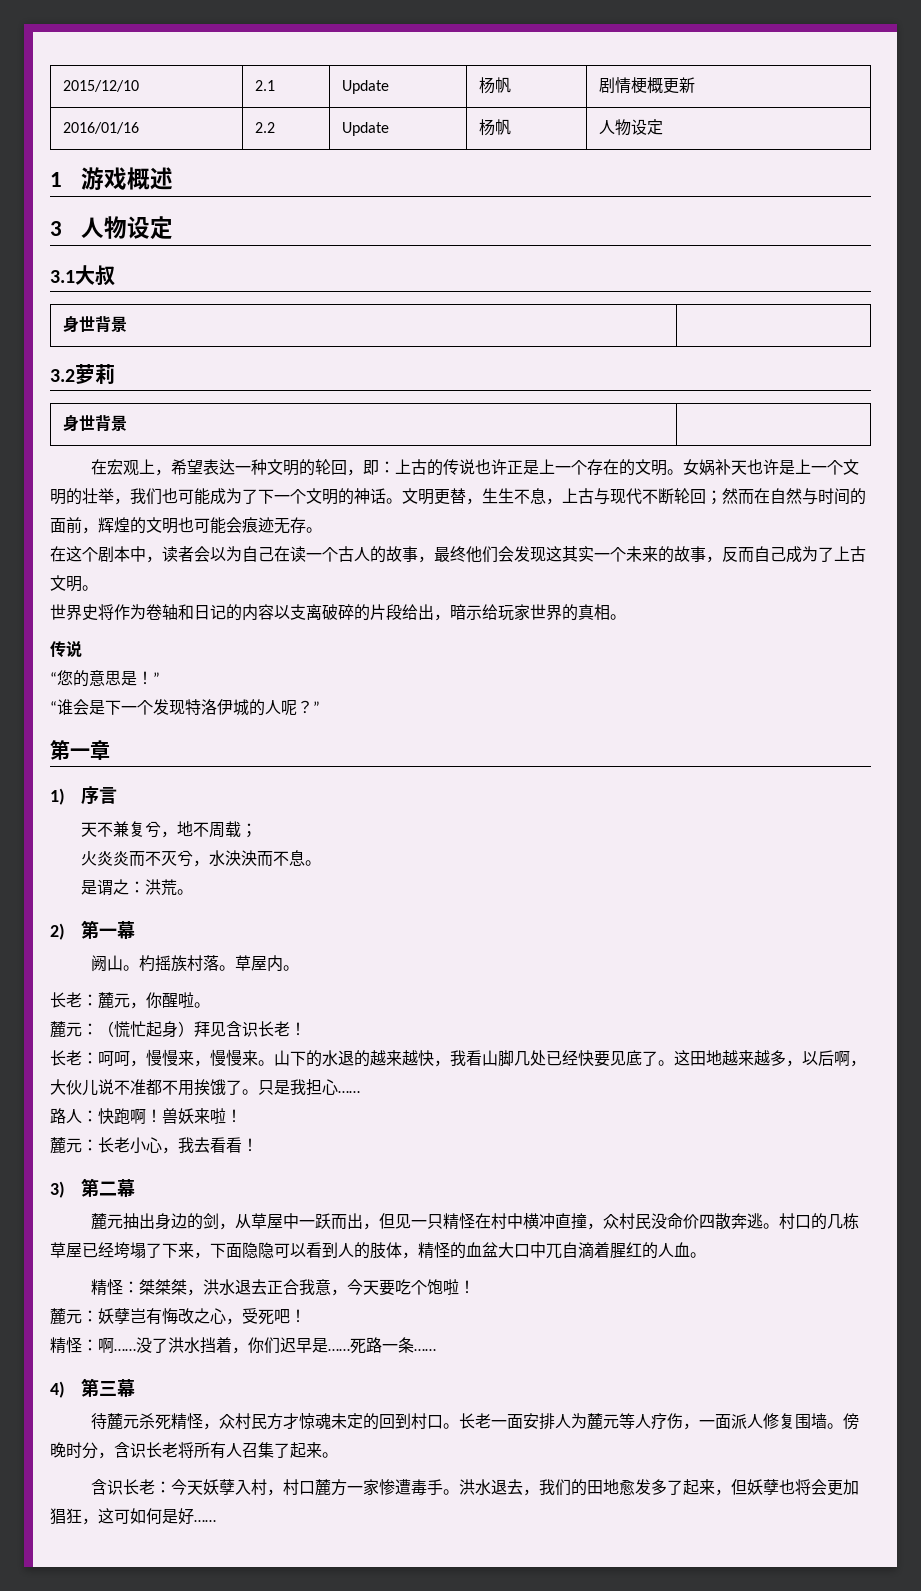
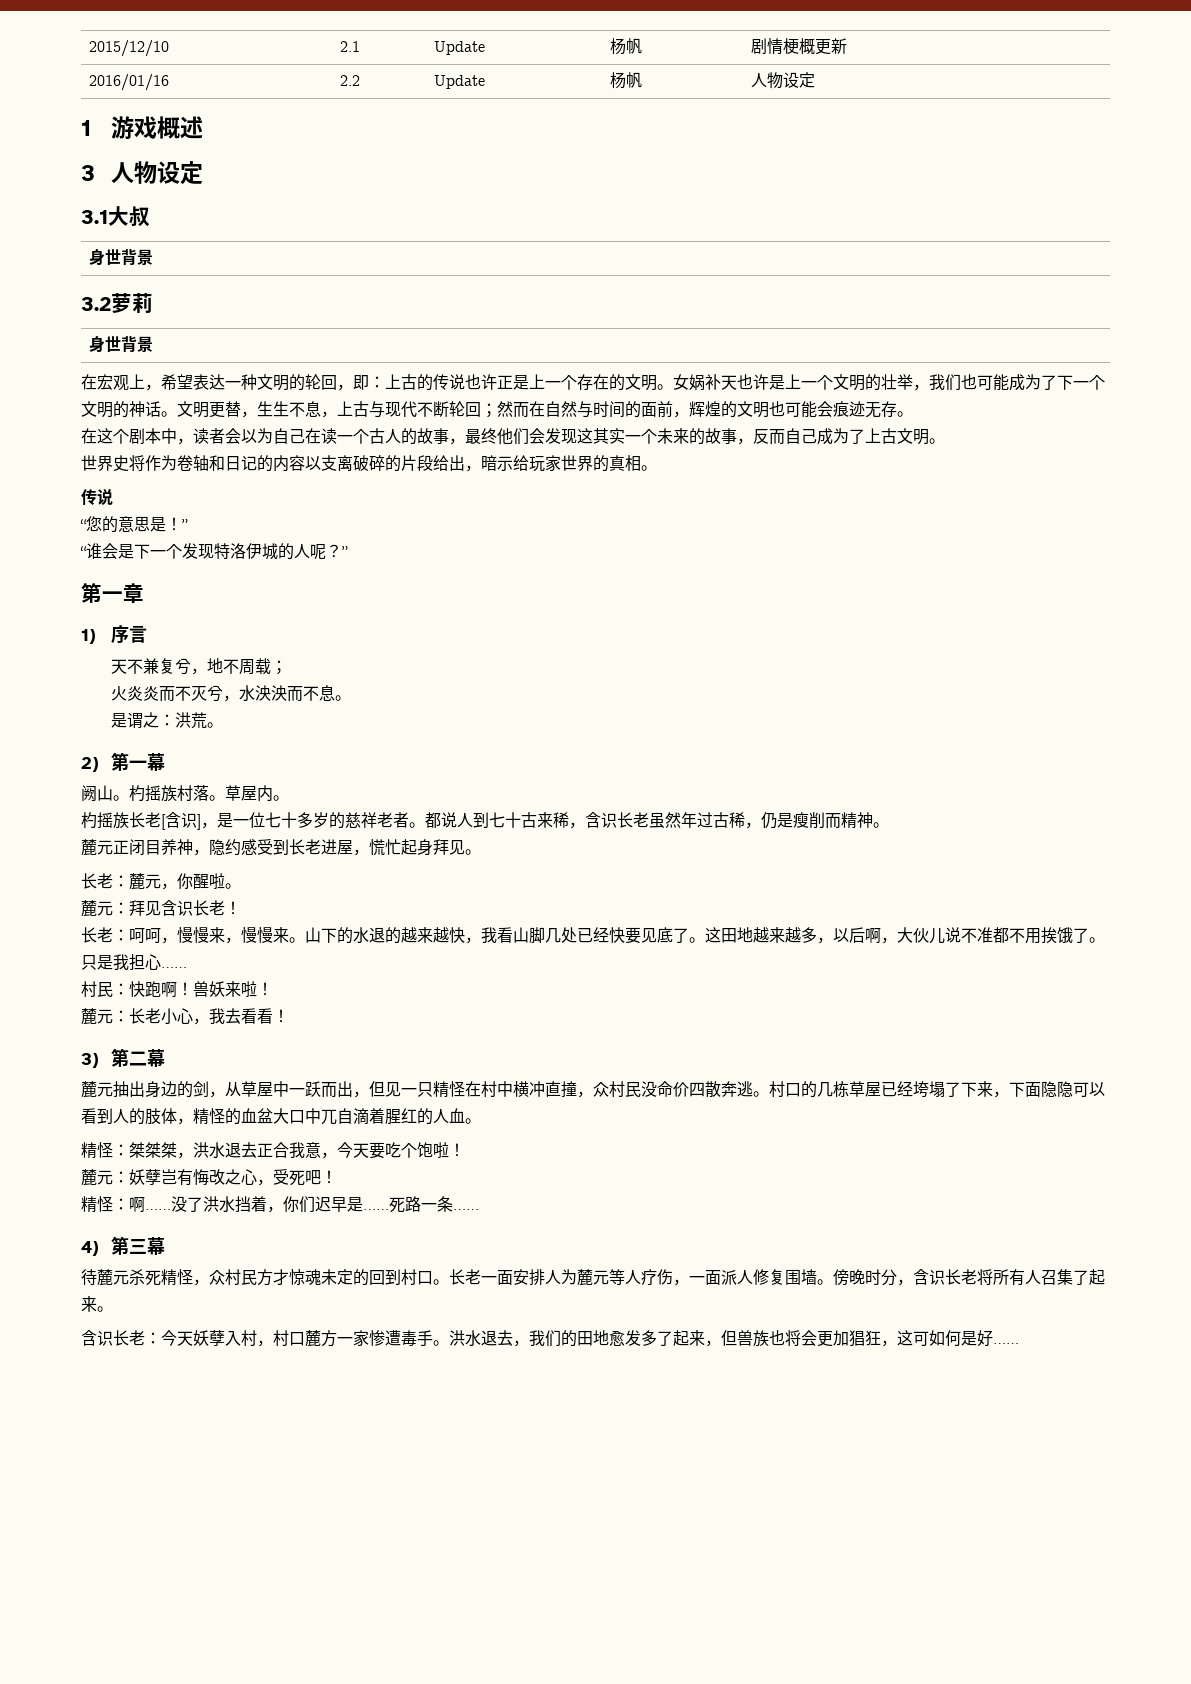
+ 杓摇族长老[含识]，是一位七十多岁的慈祥老者。都说人到七十古来稀，含识长老虽然年过古稀，仍是瘦削而精神。
+ 麓元正闭目养神，隐约感受到长老进屋，慌忙起身拜见。
- 麓元：（慌忙起身）拜见含识长老！
+ 麓元：拜见含识长老！
- 路人：快跑啊！
+ 村民：快跑啊！
- 洪水退去，我们的田地愈发多了起来，但妖孽也将会更加猖狂，这可如何是好……
+ 洪水退去，我们的田地愈发多了起来，但兽族也将会更加猖狂，这可如何是好……

